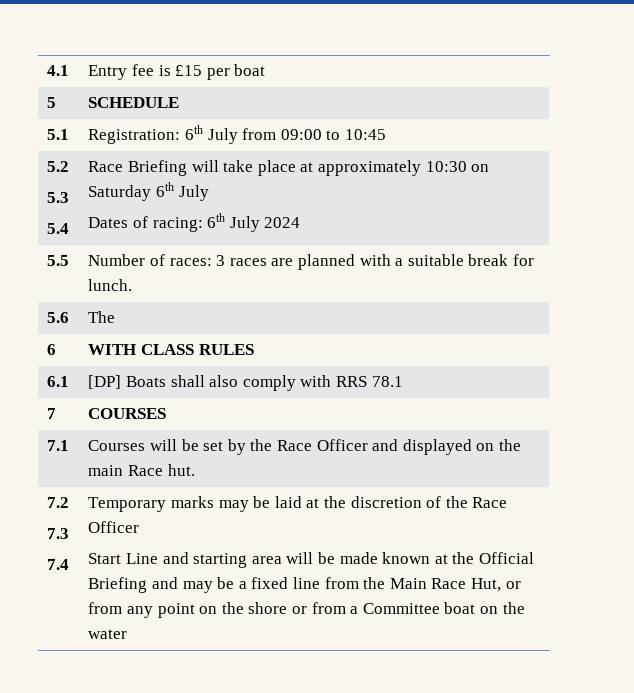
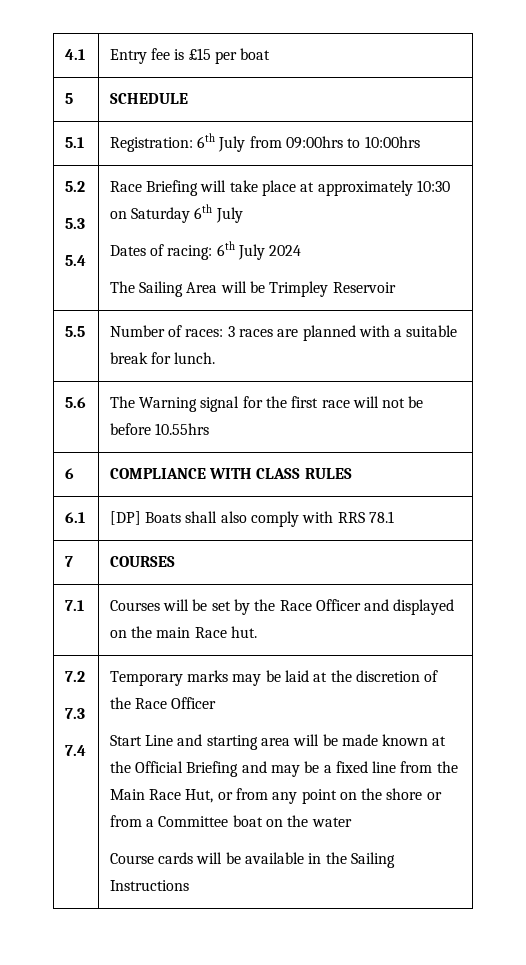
- 5.1 | Registration: 6th July from 09:00 to 10:45
+ 5.1 | Registration: 6th July from 09:00hrs to 10:00hrs
  5.2
  5.3
  5.4 | Race Briefing will take place at approximately 10:30 on Saturday 6th July
  Dates of racing: 6th July 2024
+ The Sailing Area will be Trimpley Reservoir
- 5.6 | The
+ 5.6 | The Warning signal for the first race will not be before 10.55hrs
- 6 | WITH CLASS RULES
+ 6 | COMPLIANCE WITH CLASS RULES
+ Course cards will be available in the Sailing Instructions

